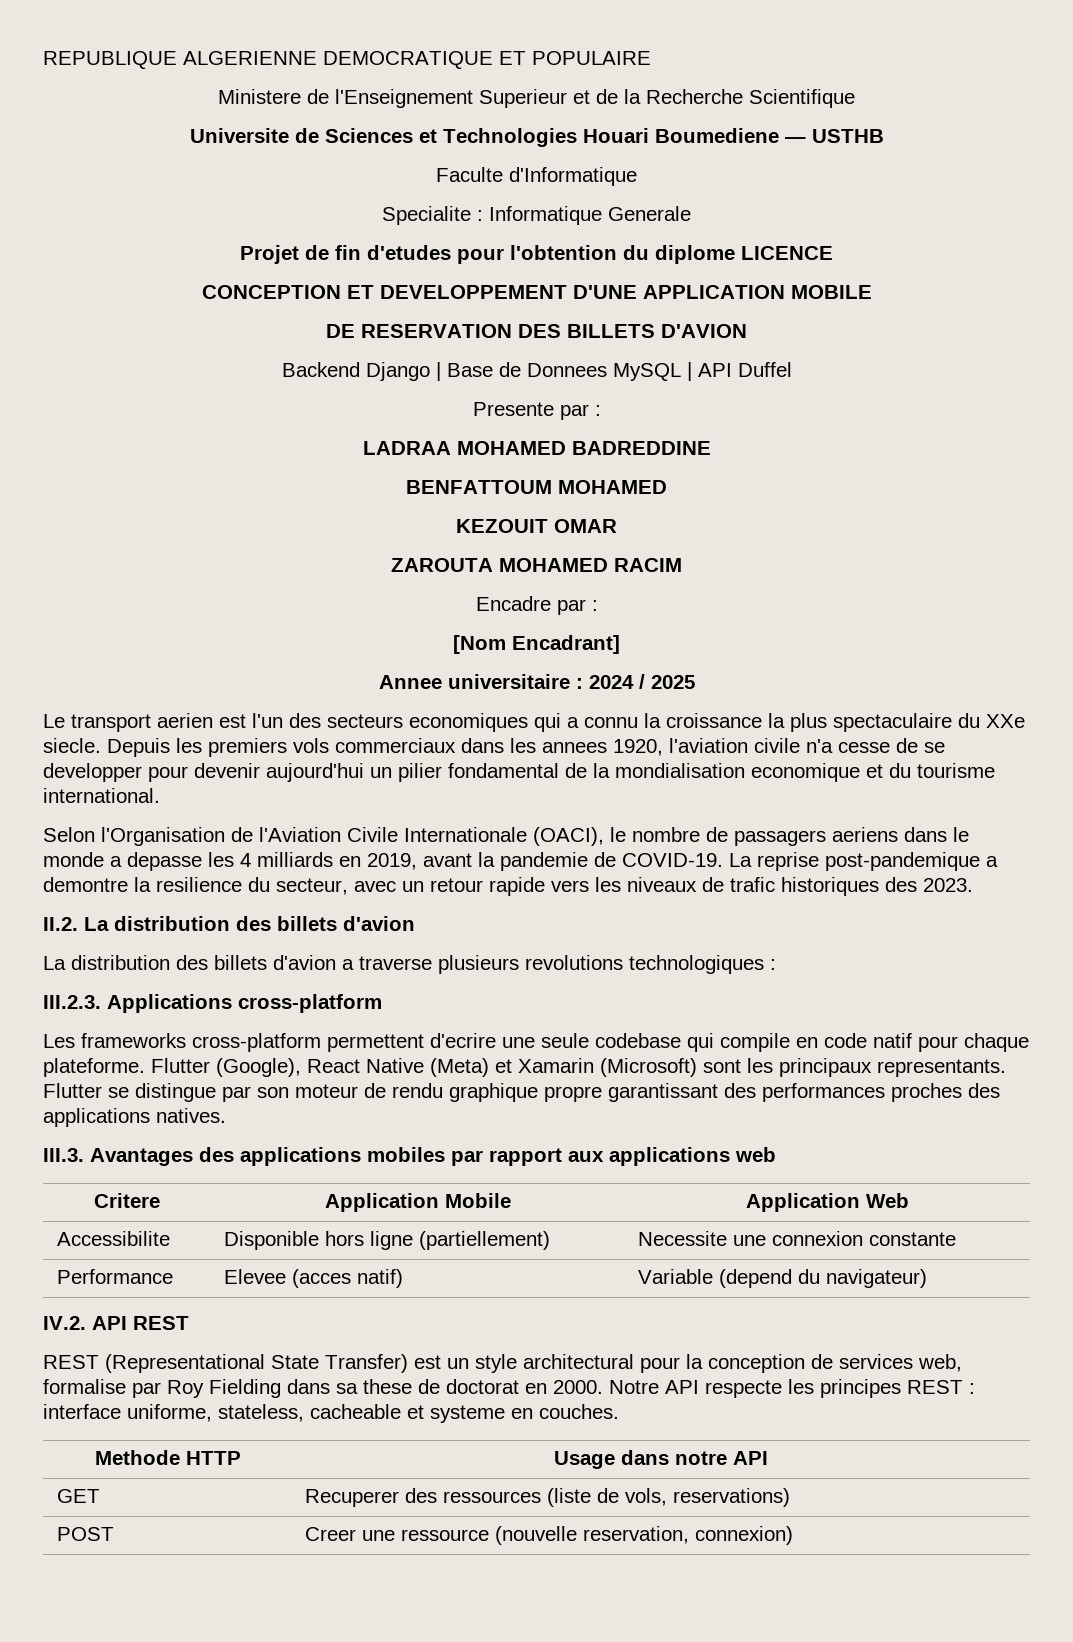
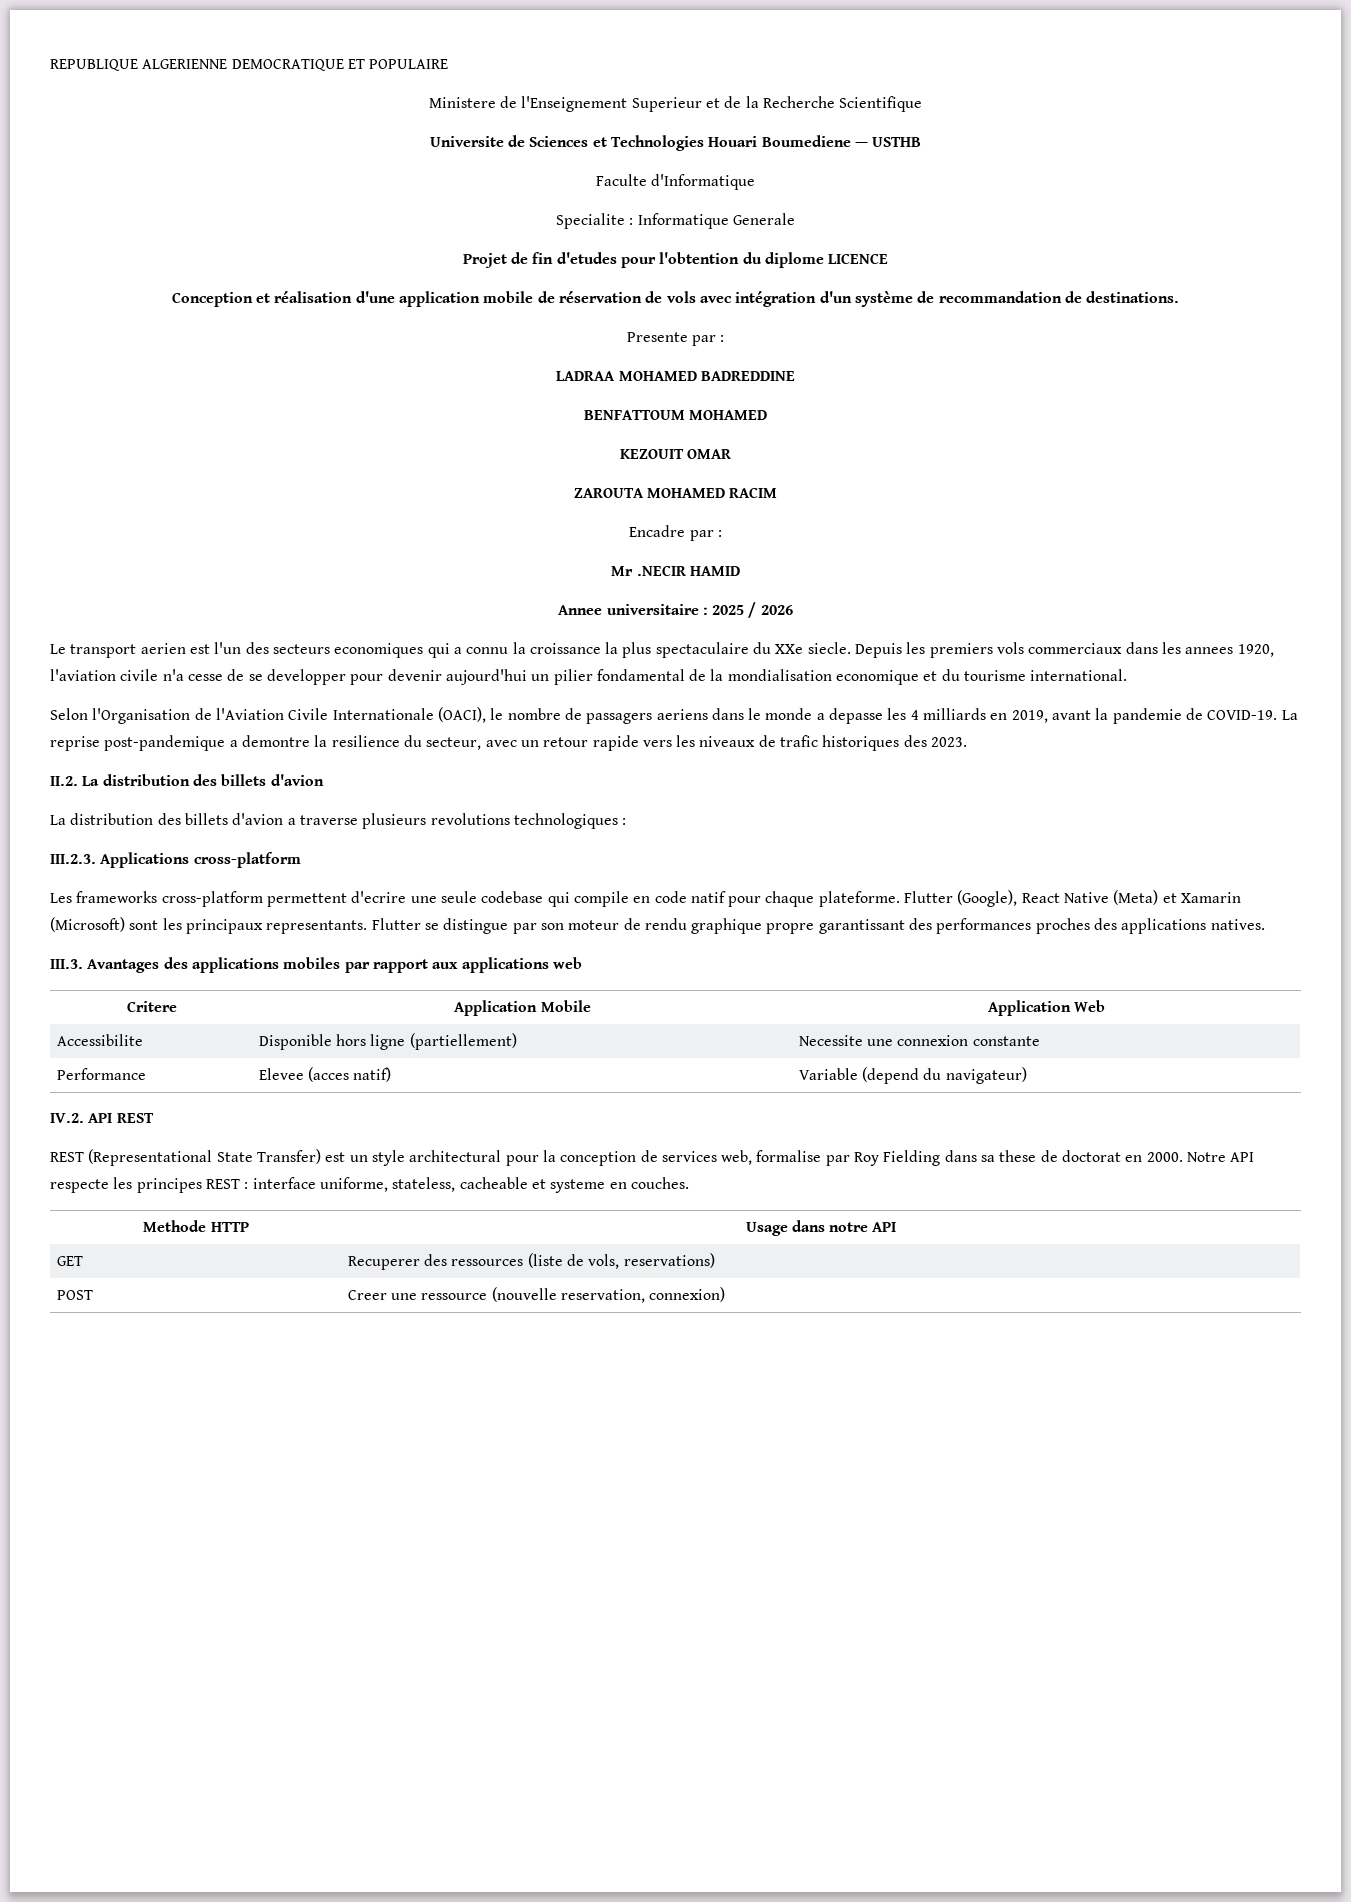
- CONCEPTION ET DEVELOPPEMENT D'UNE APPLICATION MOBILE
- DE RESERVATION DES BILLETS D'AVION
- Backend Django | Base de Donnees MySQL | API Duffel
+ Conception et réalisation d'une application mobile de réservation de vols avec intégration d'un système de recommandation de destinations.
- [Nom Encadrant]
+ Mr .NECIR HAMID
- Annee universitaire : 2024 / 2025
+ Annee universitaire : 2025 / 2026

